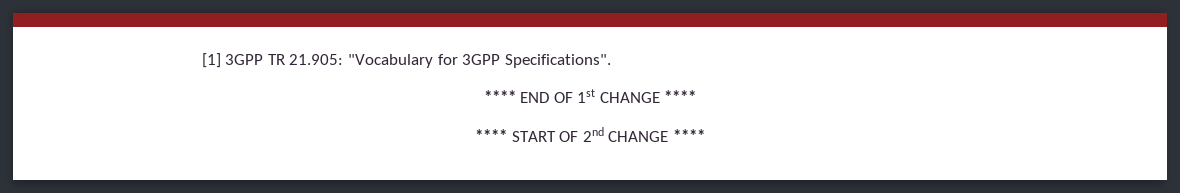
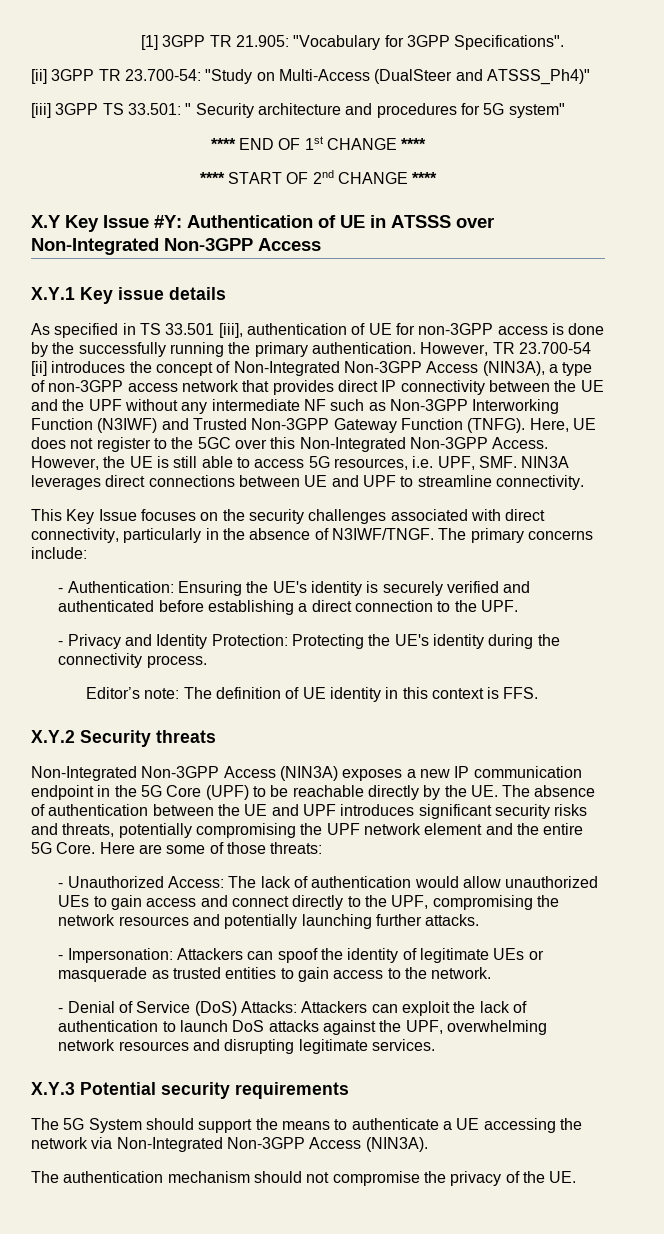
+ [ii] 3GPP TR 23.700-54: "Study on Multi-Access (DualSteer and ATSSS_Ph4)"
+ [iii] 3GPP TS 33.501: " Security architecture and procedures for 5G system"
+ X.Y Key Issue #Y: Authentication of UE in ATSSS over Non-Integrated Non-3GPP Access
+ X.Y.1 Key issue details
+ As specified in TS 33.501 [iii], authentication of UE for non-3GPP access is done by the successfully running the primary authentication. However, TR 23.700-54 [ii] introduces the concept of Non-Integrated Non-3GPP Access (NIN3A), a type of non-3GPP access network that provides direct IP connectivity between the UE and the UPF without any intermediate NF such as Non-3GPP Interworking Function (N3IWF) and Trusted Non-3GPP Gateway Function (TNFG). Here, UE does not register to the 5GC over this Non-Integrated Non-3GPP Access. However, the UE is still able to access 5G resources, i.e. UPF, SMF. NIN3A leverages direct connections between UE and UPF to streamline connectivity.
+ This Key Issue focuses on the security challenges associated with direct connectivity, particularly in the absence of N3IWF/TNGF. The primary concerns include:
+ - Authentication: Ensuring the UE's identity is securely verified and authenticated before establishing a direct connection to the UPF.
+ - Privacy and Identity Protection: Protecting the UE's identity during the connectivity process.
+ Editor’s note: The definition of UE identity in this context is FFS.
+ X.Y.2 Security threats
+ Non-Integrated Non-3GPP Access (NIN3A) exposes a new IP communication endpoint in the 5G Core (UPF) to be reachable directly by the UE. The absence of authentication between the UE and UPF introduces significant security risks and threats, potentially compromising the UPF network element and the entire 5G Core. Here are some of those threats:
+ - Unauthorized Access: The lack of authentication would allow unauthorized UEs to gain access and connect directly to the UPF, compromising the network resources and potentially launching further attacks.
+ - Impersonation: Attackers can spoof the identity of legitimate UEs or masquerade as trusted entities to gain access to the network.
+ - Denial of Service (DoS) Attacks: Attackers can exploit the lack of authentication to launch DoS attacks against the UPF, overwhelming network resources and disrupting legitimate services.
+ X.Y.3 Potential security requirements
+ The 5G System should support the means to authenticate a UE accessing the network via Non-Integrated Non-3GPP Access (NIN3A).
+ The authentication mechanism should not compromise the privacy of the UE.

